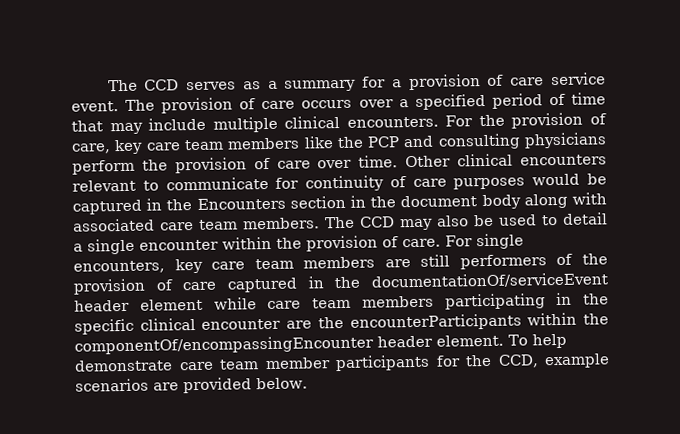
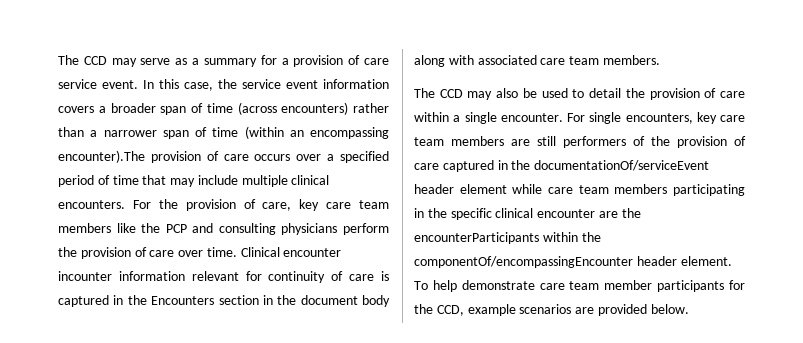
- The CCD serves as a summary for a provision of care service event.
+ The CCD may serve as a summary for a provision of care service event.
- The provision of care occurs over a specified period of time that may include multiple clinical encounters.
+ In this case, the service event information covers a broader span of time (across encounters) rather than a narrower span of time (within an encompassing encounter).The provision of care occurs over a specified period of time that may include multiple clinical encounters.
- Other clinical encounters relevant to communicate for continuity of care purposes would be captured in the Encounters section in the document body along with associated care team members. The CCD may also be used to detail a single encounter within the provision of care.
+ Clinical encounter incounter information relevant for continuity of care is captured in the Encounters section in the document body along with associated care team members.
+ The CCD may also be used to detail the provision of care within a single encounter.

